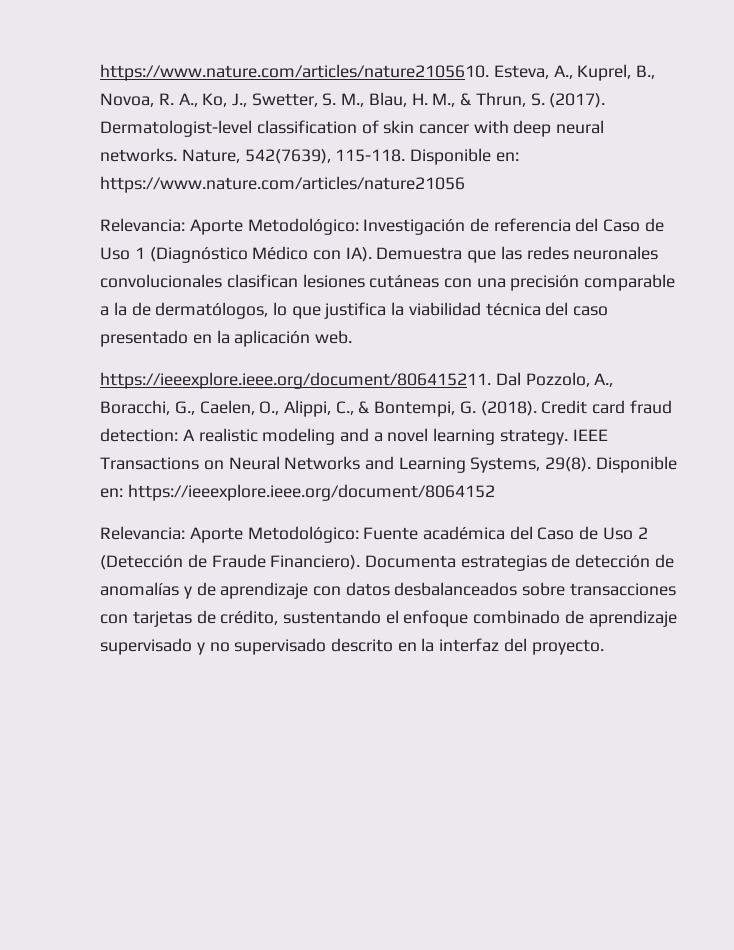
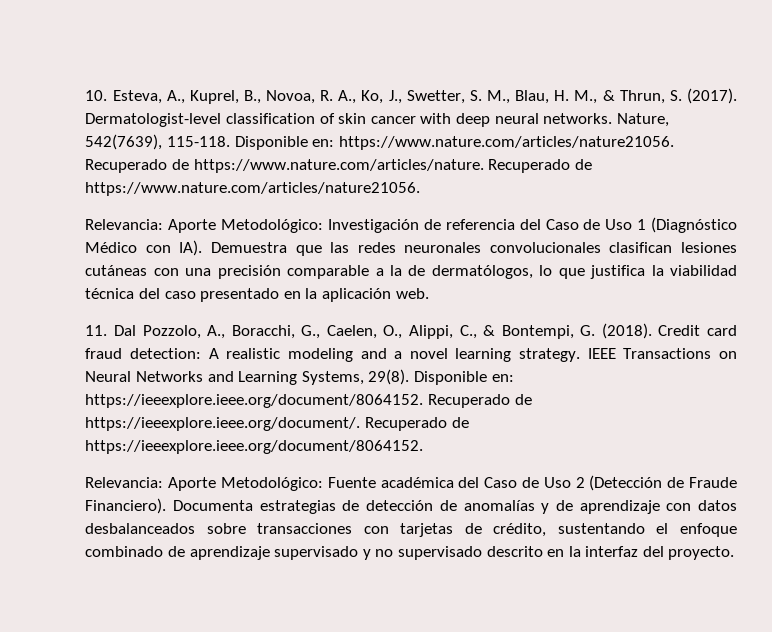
- https://www.nature.com/articles/nature2105610. Esteva, A., Kuprel, B., Novoa, R. A., Ko, J., Swetter, S. M., Blau, H. M., & Thrun, S. (2017).
+ 10. Esteva, A., Kuprel, B., Novoa, R. A., Ko, J., Swetter, S. M., Blau, H. M., & Thrun, S. (2017).
- Disponible en: https://www.nature.com/articles/nature21056
+ Disponible en: https://www.nature.com/articles/nature21056. Recuperado de https://www.nature.com/articles/nature. Recuperado de https://www.nature.com/articles/nature21056.
- https://ieeexplore.ieee.org/document/806415211. Dal Pozzolo, A., Boracchi, G., Caelen, O., Alippi, C., & Bontempi, G. (2018).
+ 11. Dal Pozzolo, A., Boracchi, G., Caelen, O., Alippi, C., & Bontempi, G. (2018).
- Disponible en: https://ieeexplore.ieee.org/document/8064152
+ Disponible en: https://ieeexplore.ieee.org/document/8064152. Recuperado de https://ieeexplore.ieee.org/document/. Recuperado de https://ieeexplore.ieee.org/document/8064152.

